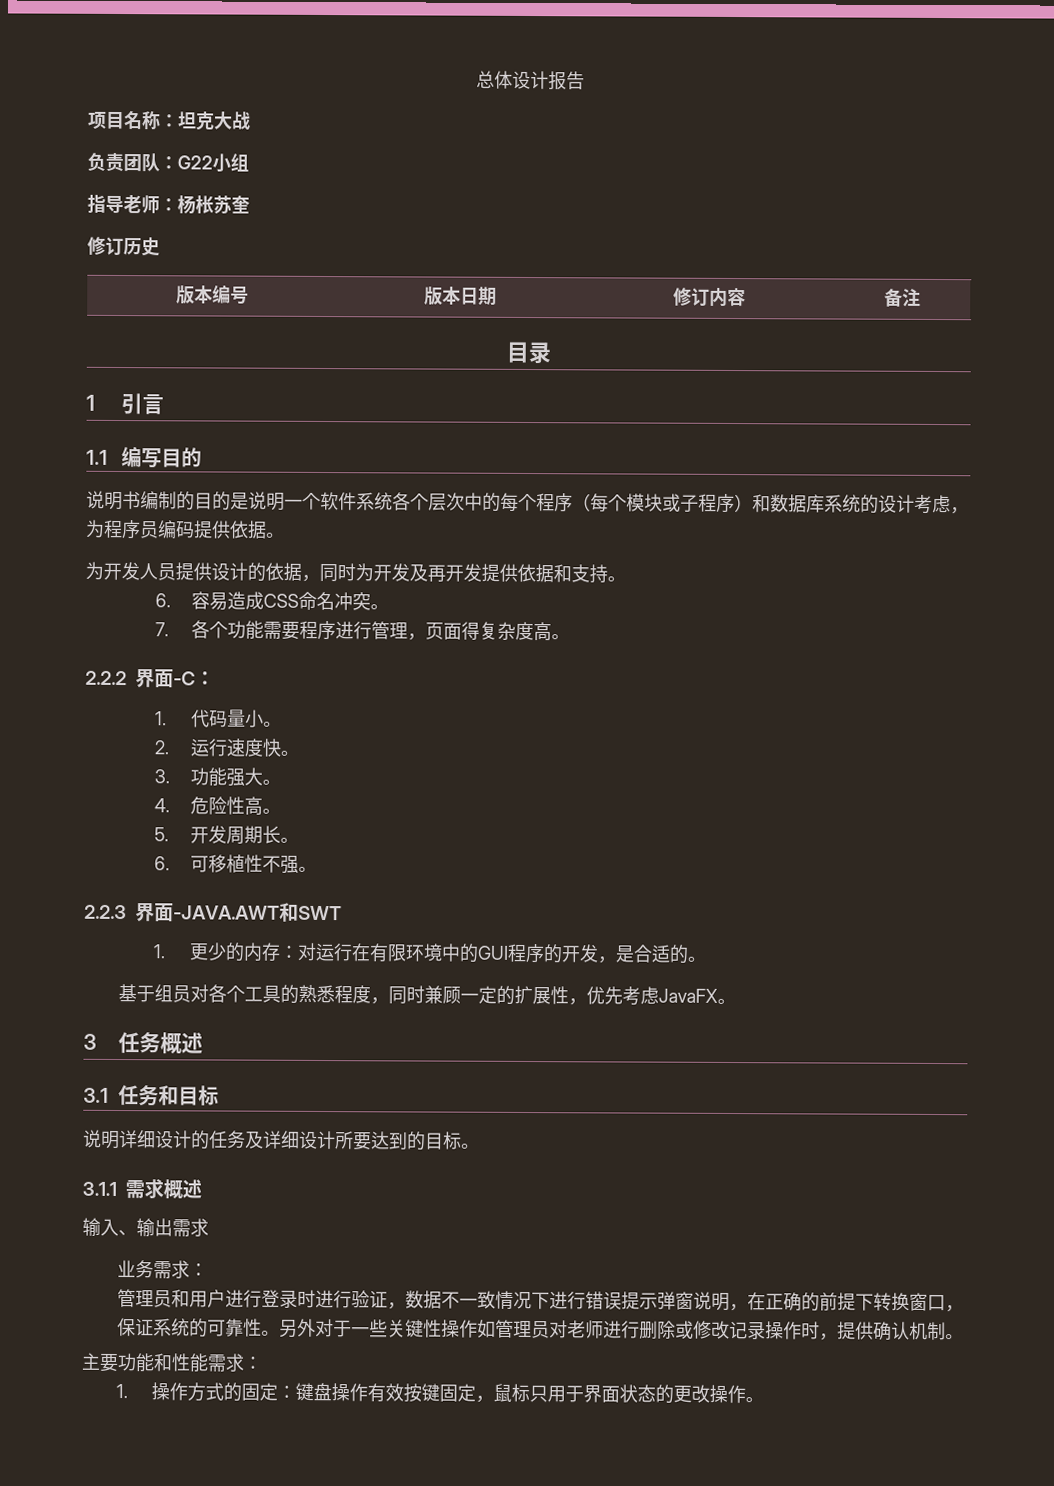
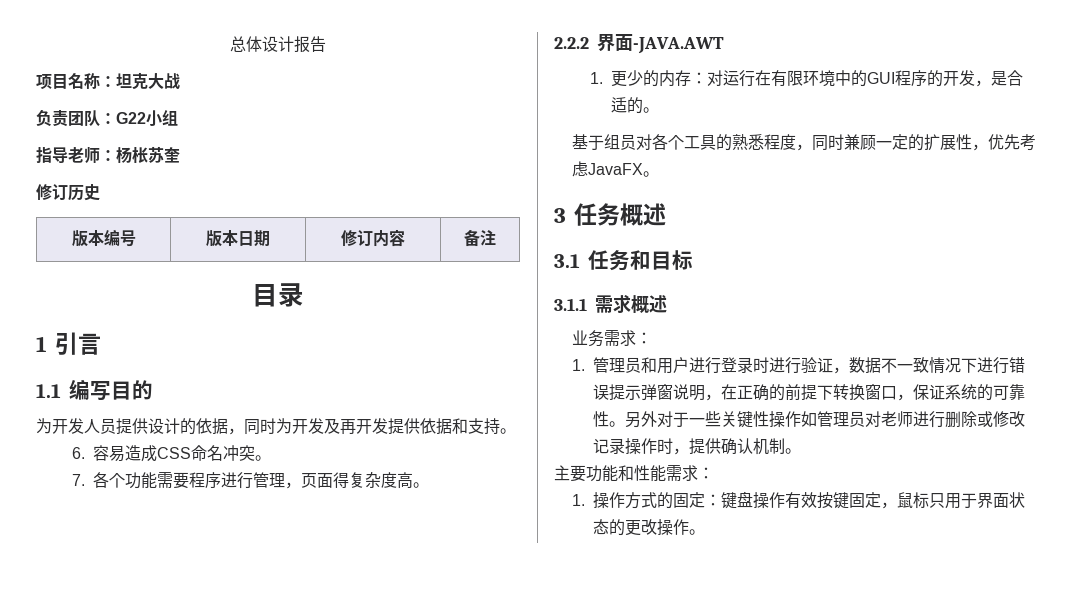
- 说明书编制的目的是说明一个软件系统各个层次中的每个程序（每个模块或子程序）和数据库系统的设计考虑，为程序员编码提供依据。
- 2.2.2界面-C：
- 1.代码量小。
- 2.运行速度快。
- 3.功能强大。
- 4.危险性高。
- 5.开发周期长。
- 6.可移植性不强。
- 2.2.3界面-JAVA.AWT和SWT
+ 2.2.2界面-JAVA.AWT
- 说明详细设计的任务及详细设计所要达到的目标。
- 输入、输出需求
- 管理员和用户进行登录时进行验证，数据不一致情况下进行错误提示弹窗说明，在正确的前提下转换窗口，保证系统的可靠性。
+ 1.管理员和用户进行登录时进行验证，数据不一致情况下进行错误提示弹窗说明，在正确的前提下转换窗口，保证系统的可靠性。

